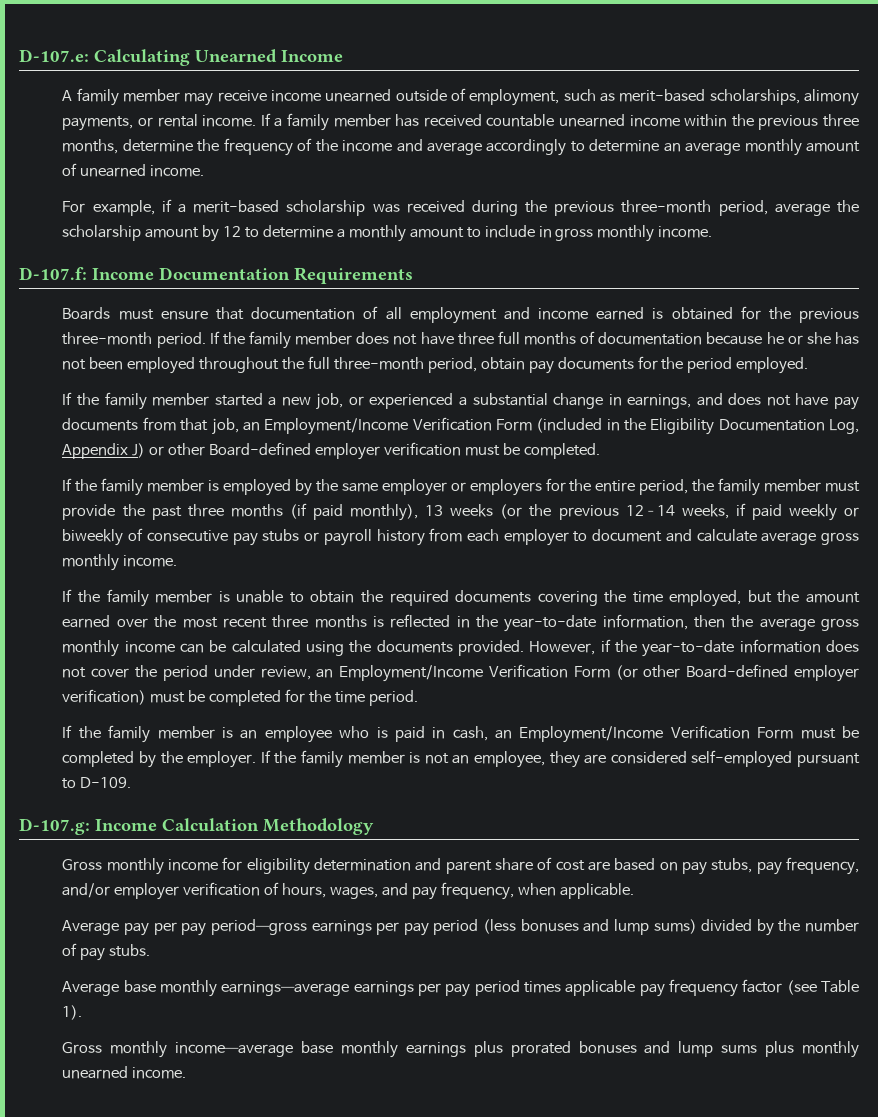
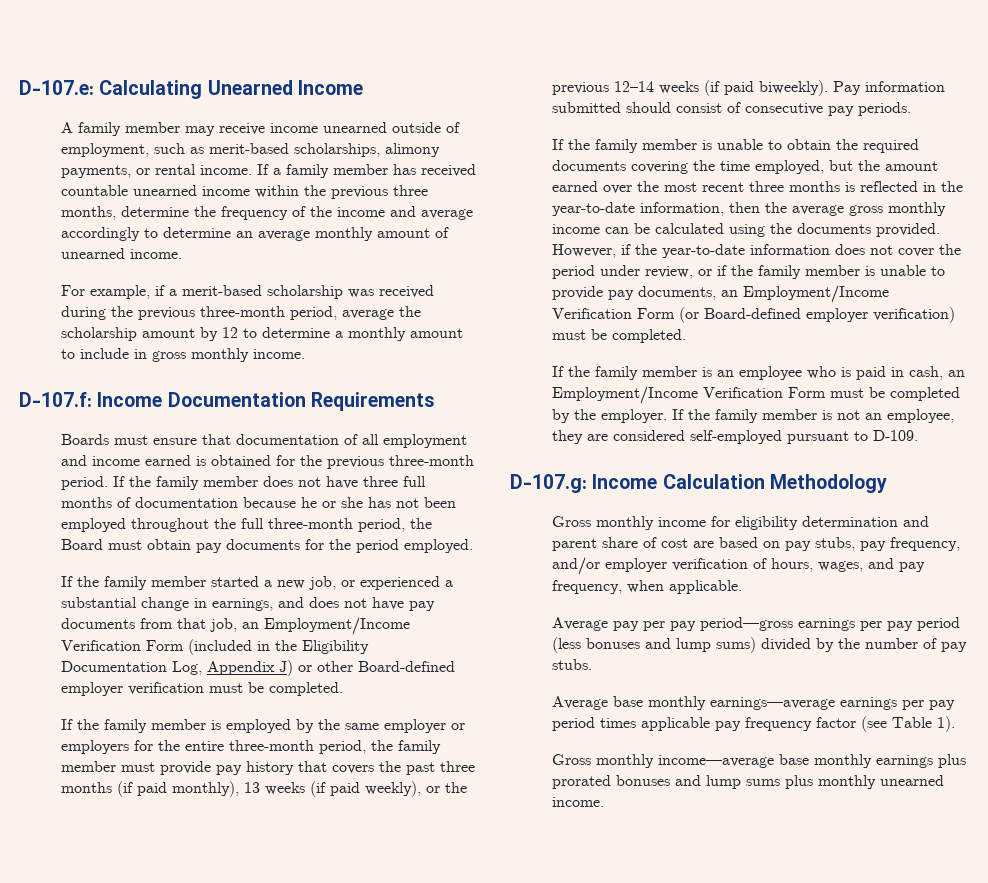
- If the family member does not have three full months of documentation because he or she has not been employed throughout the full three-month period, obtain pay documents for the period employed.
+ If the family member does not have three full months of documentation because he or she has not been employed throughout the full three-month period, the Board must obtain pay documents for the period employed.
- If the family member is employed by the same employer or employers for the entire period, the family member must provide the past three months (if paid monthly), 13 weeks (or the previous 12–14 weeks, if paid weekly or biweekly of consecutive pay stubs or payroll history from each employer to document and calculate average gross monthly income.
+ If the family member is employed by the same employer or employers for the entire three-month period, the family member must provide pay history that covers the past three months (if paid monthly), 13 weeks (if paid weekly), or the previous 12–14 weeks (if paid biweekly). Pay information submitted should consist of consecutive pay periods.
- However, if the year-to-date information does not cover the period under review, an Employment/Income Verification Form (or other Board-defined employer verification) must be completed for the time period.
+ However, if the year-to-date information does not cover the period under review, or if the family member is unable to provide pay documents, an Employment/Income Verification Form (or Board-defined employer verification) must be completed.

